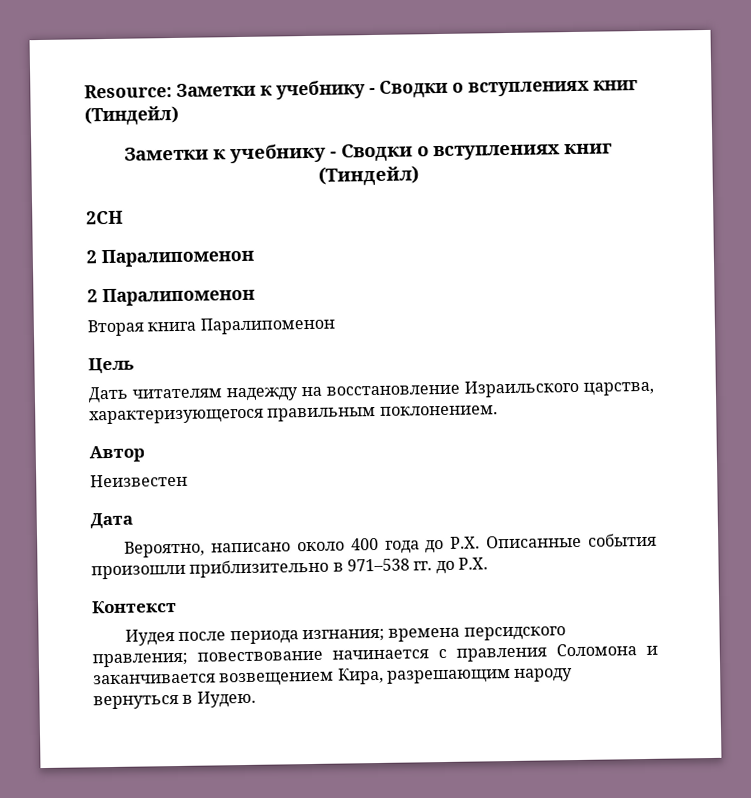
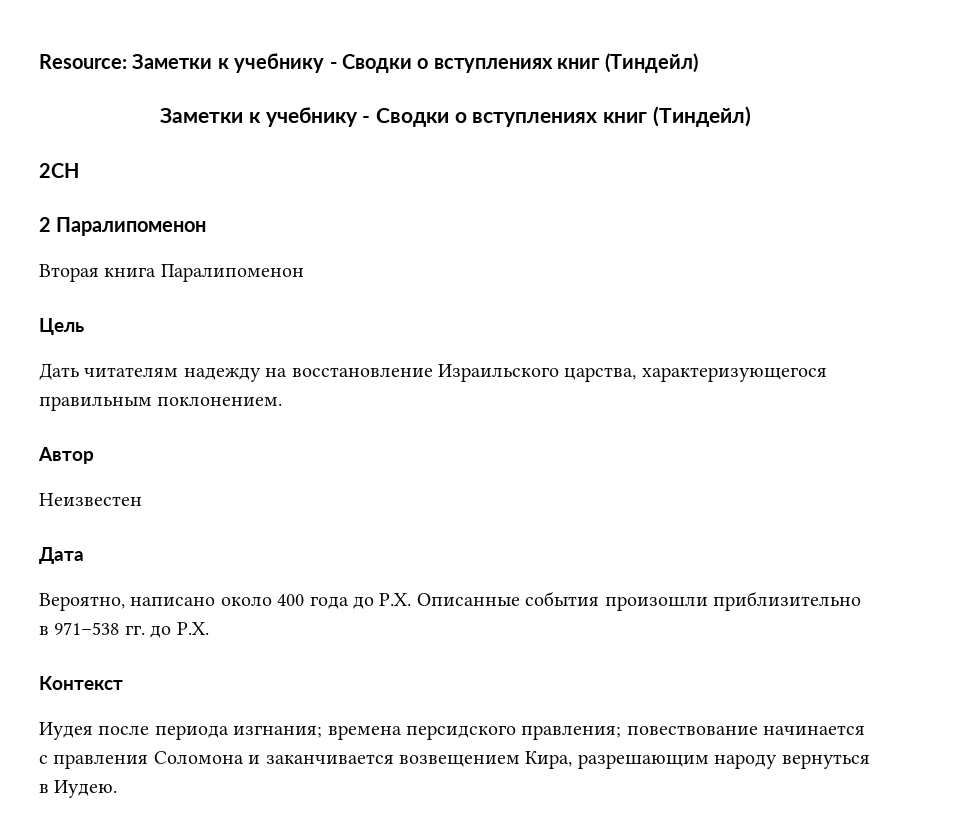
  2CH
- 2 Паралипоменон

